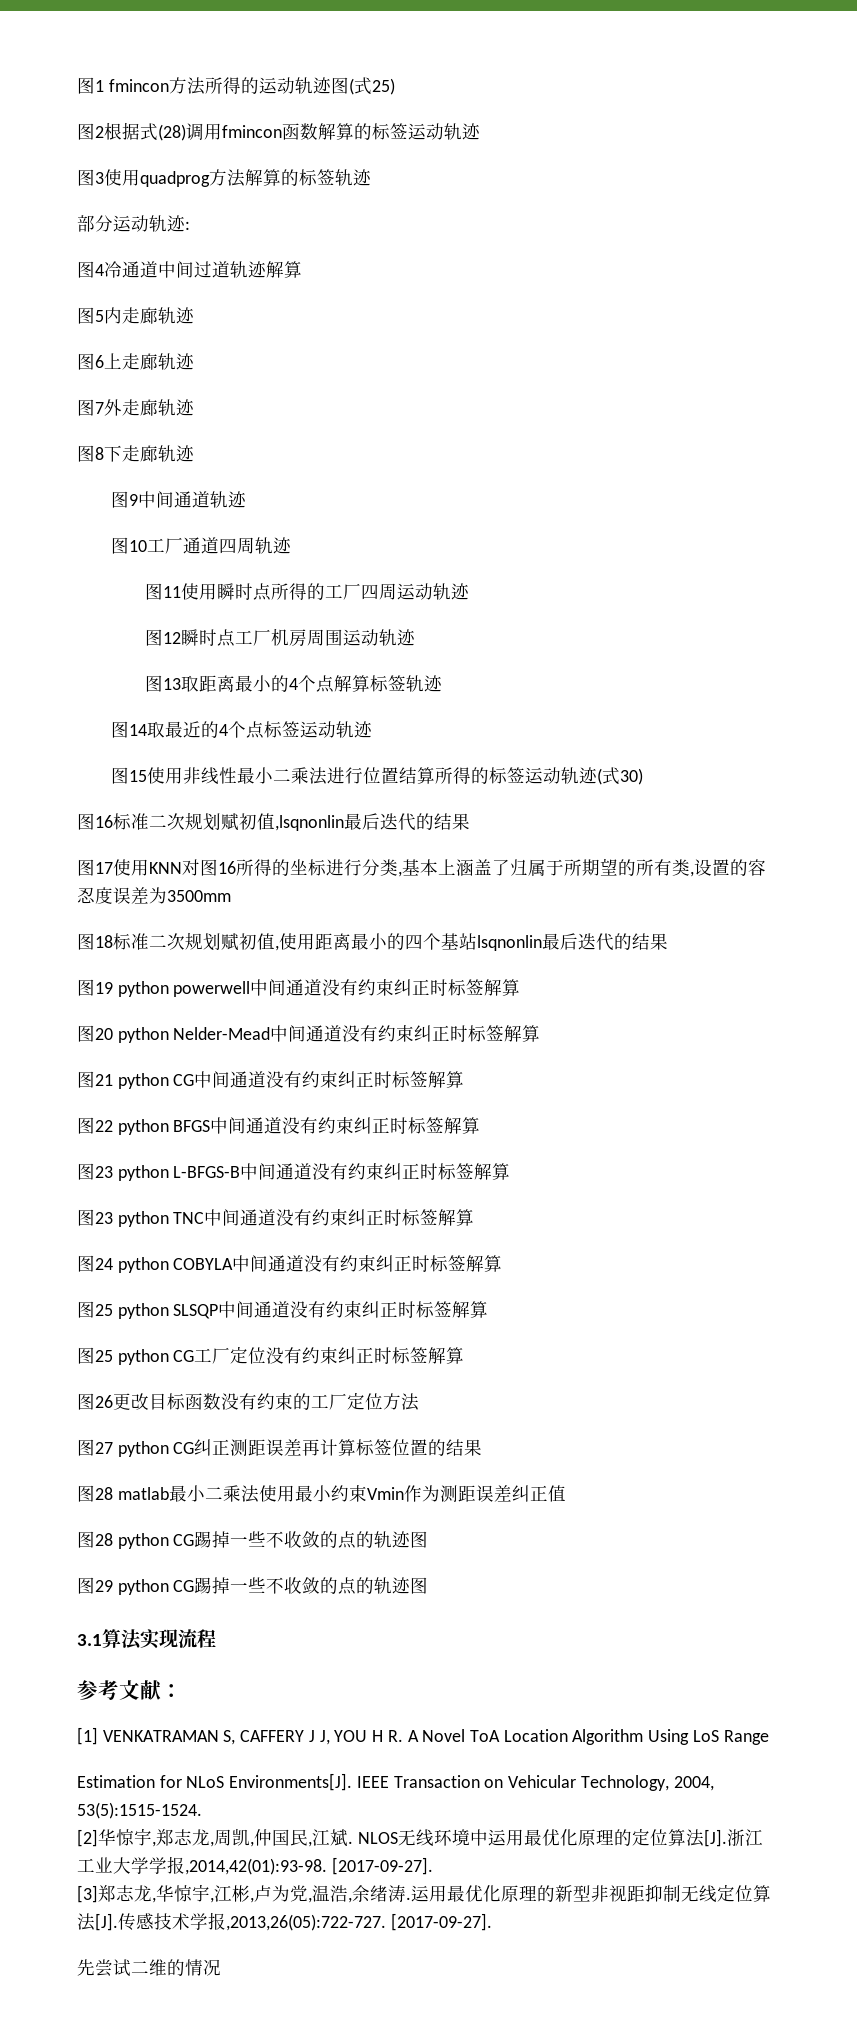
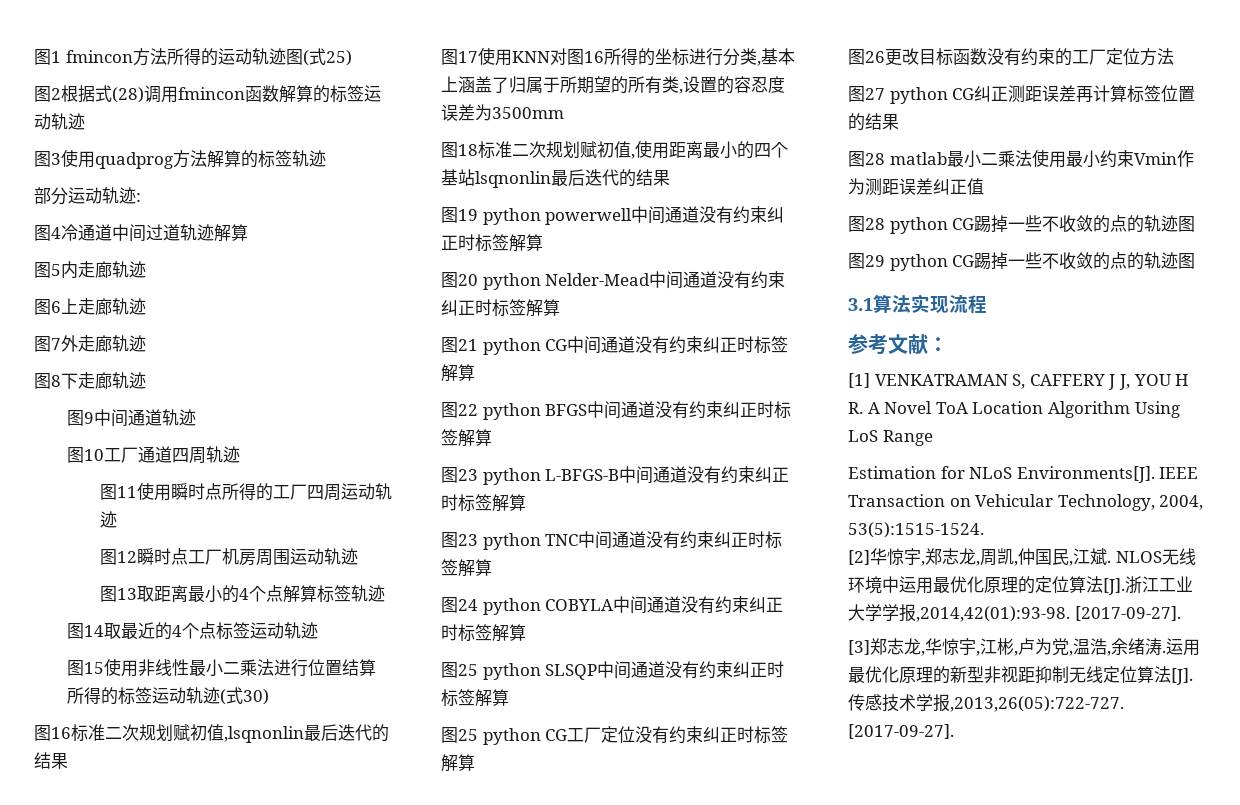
- 先尝试二维的情况

